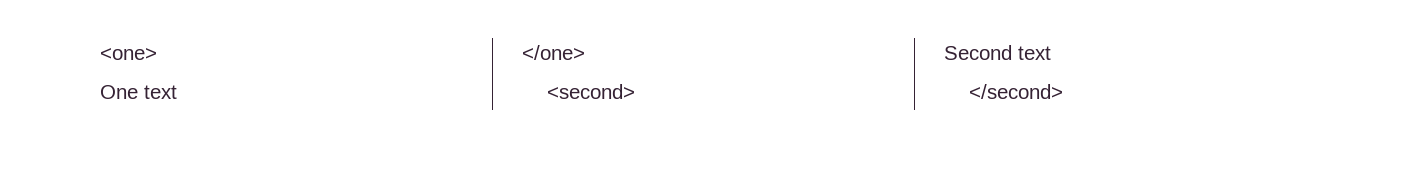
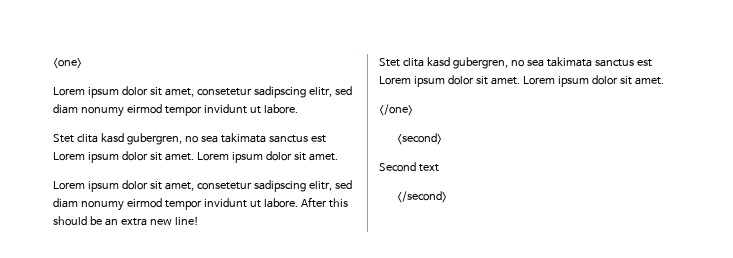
  <one>
- One text
+ Lorem ipsum dolor sit amet, consetetur sadipscing elitr, sed diam nonumy eirmod tempor invidunt ut labore.
+ Stet clita kasd gubergren, no sea takimata sanctus est Lorem ipsum dolor sit amet. Lorem ipsum dolor sit amet.
+ Lorem ipsum dolor sit amet, consetetur sadipscing elitr, sed diam nonumy eirmod tempor invidunt ut labore. After this should be an extra new line!
+ Stet clita kasd gubergren, no sea takimata sanctus est Lorem ipsum dolor sit amet. Lorem ipsum dolor sit amet.

